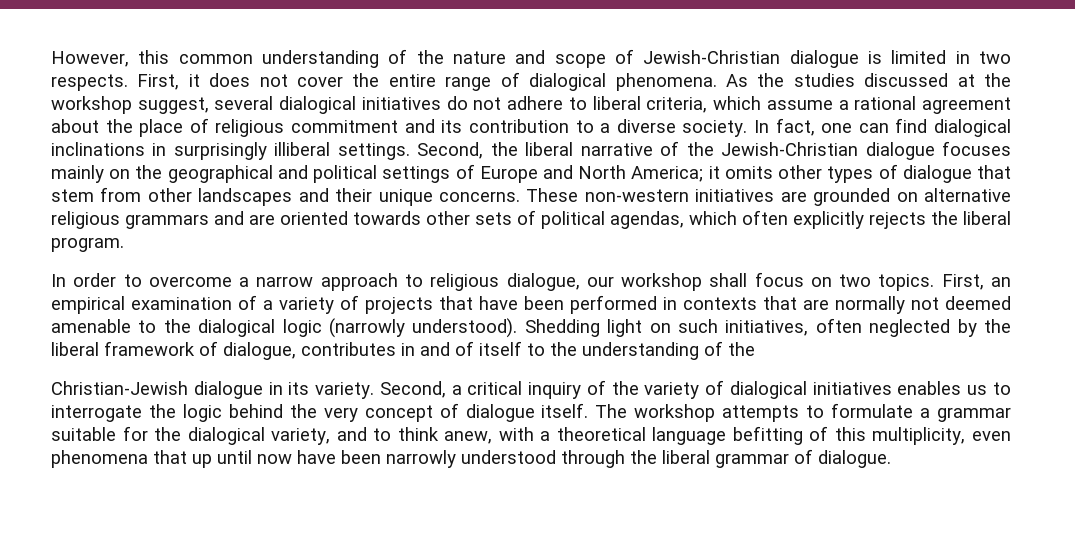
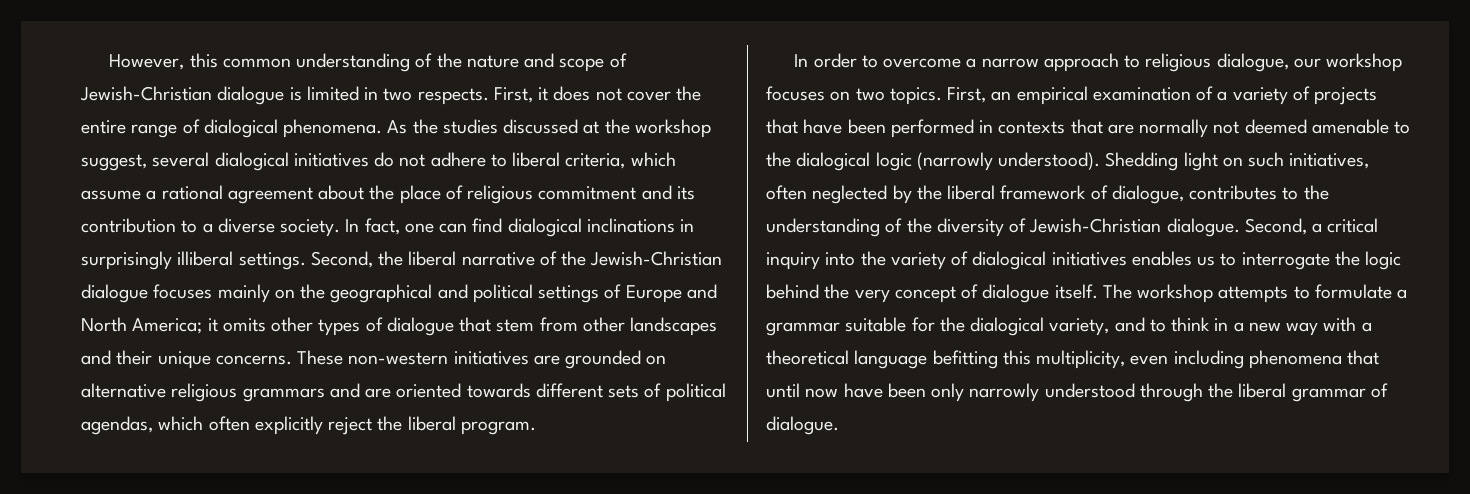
- These non-western initiatives are grounded on alternative religious grammars and are oriented towards other sets of political agendas, which often explicitly rejects the liberal program.
+ These non-western initiatives are grounded on alternative religious grammars and are oriented towards different sets of political agendas, which often explicitly reject the liberal program.
- In order to overcome a narrow approach to religious dialogue, our workshop shall focus on two topics.
+ In order to overcome a narrow approach to religious dialogue, our workshop focuses on two topics.
- Shedding light on such initiatives, often neglected by the liberal framework of dialogue, contributes in and of itself to the understanding of the
- Christian-Jewish dialogue in its variety.
+ Shedding light on such initiatives, often neglected by the liberal framework of dialogue, contributes to the understanding of the diversity of Jewish-Christian dialogue.
- Second, a critical inquiry of the variety of dialogical initiatives enables us to interrogate the logic behind the very concept of dialogue itself.
+ Second, a critical inquiry into the variety of dialogical initiatives enables us to interrogate the logic behind the very concept of dialogue itself.
- The workshop attempts to formulate a grammar suitable for the dialogical variety, and to think anew, with a theoretical language befitting of this multiplicity, even phenomena that up until now have been narrowly understood through the liberal grammar of dialogue.
+ The workshop attempts to formulate a grammar suitable for the dialogical variety, and to think in a new way with a theoretical language befitting this multiplicity, even including phenomena that until now have been only narrowly understood through the liberal grammar of dialogue.

